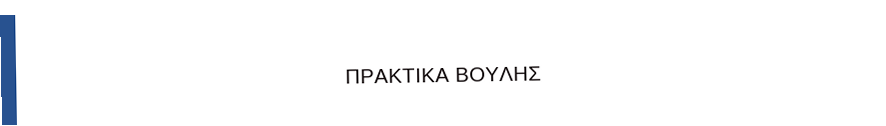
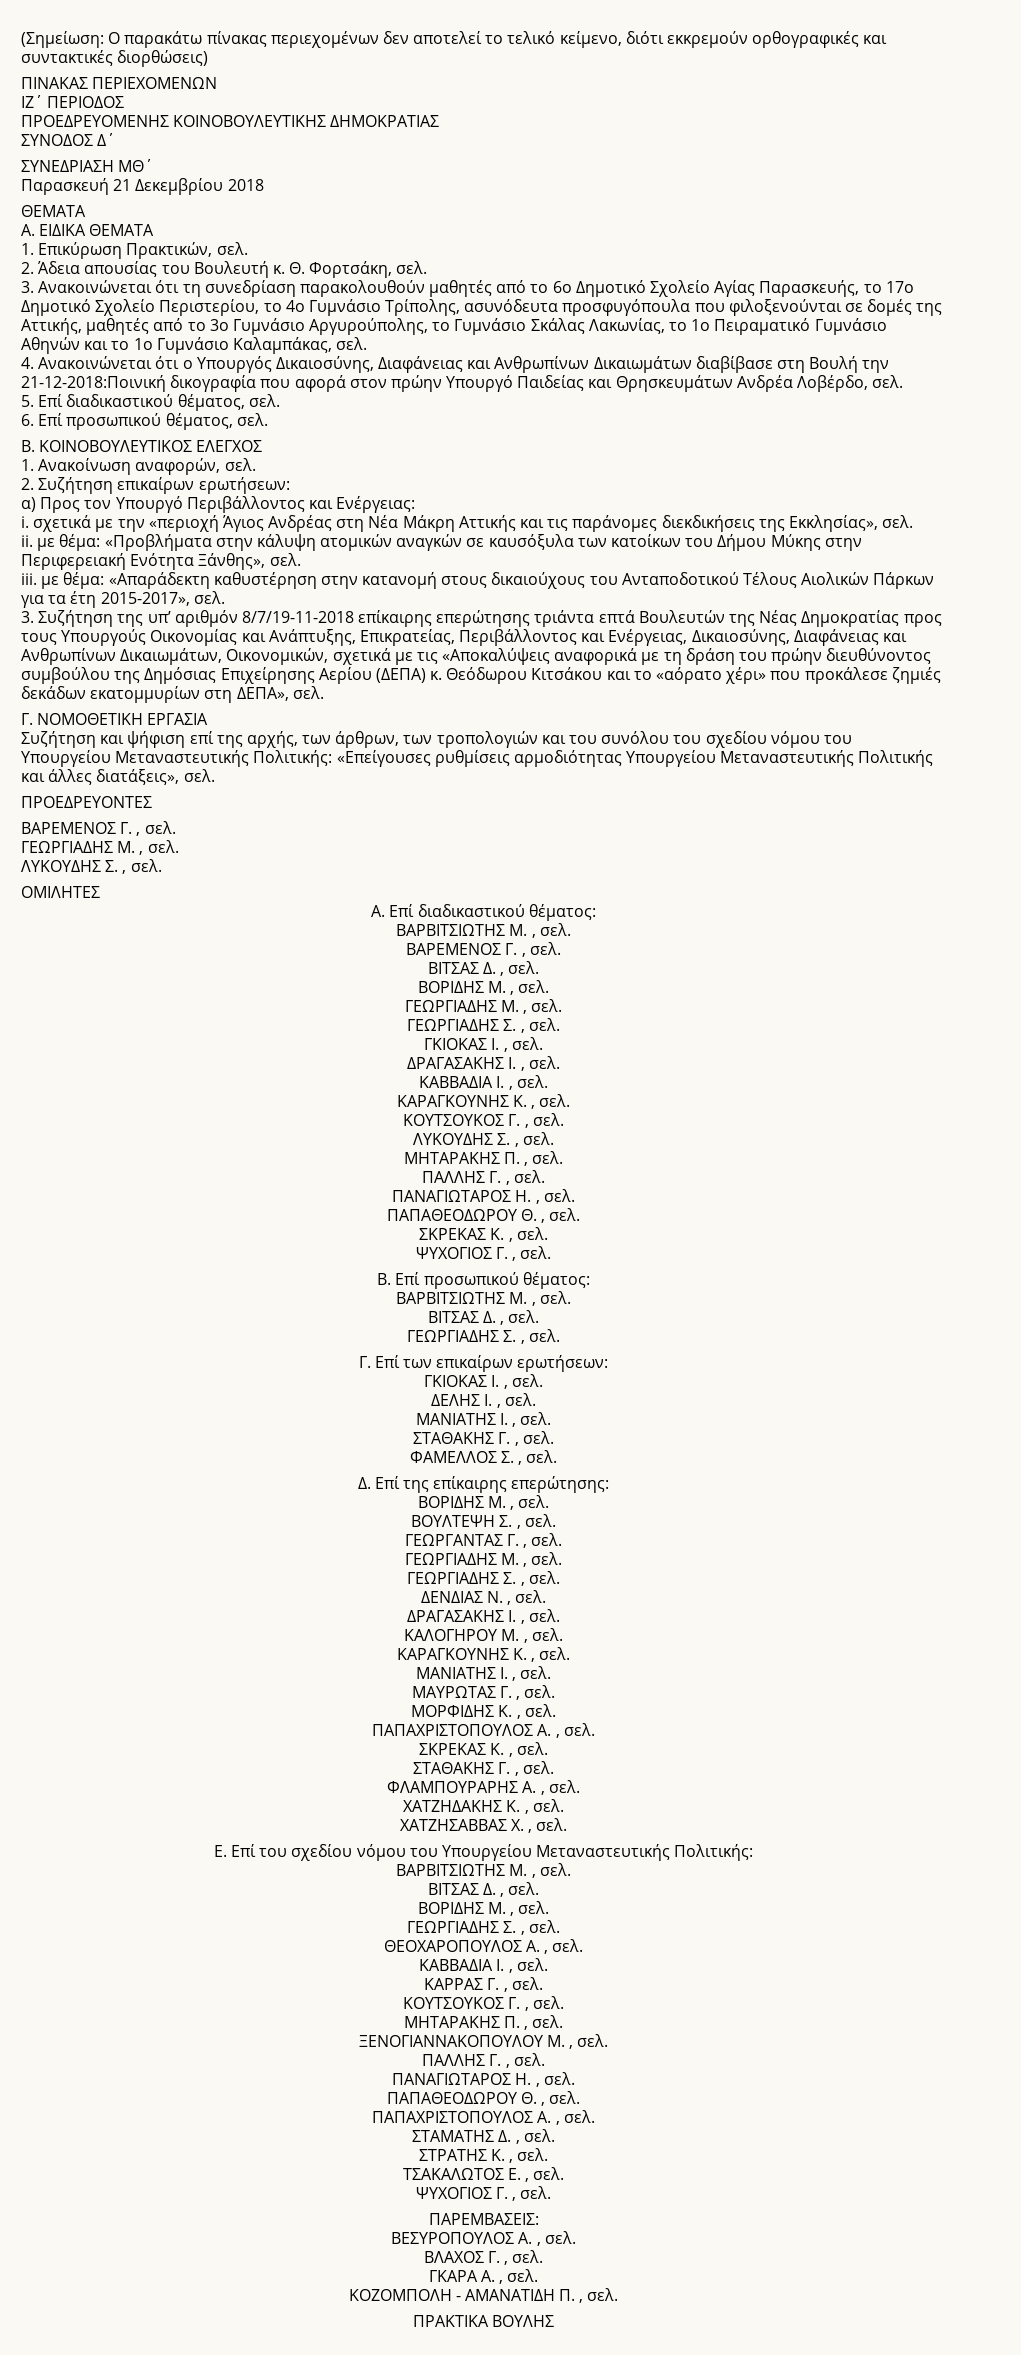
+ (Σημείωση: Ο παρακάτω πίνακας περιεχομένων δεν αποτελεί το τελικό κείμενο, διότι εκκρεμούν ορθογραφικές και συντακτικές διορθώσεις)
+ ΠΙΝΑΚΑΣ ΠΕΡΙΕΧΟΜΕΝΩΝ
+ ΙΖ΄ ΠΕΡΙΟΔΟΣ
+ ΠΡΟΕΔΡΕΥΟΜΕΝΗΣ ΚΟΙΝΟΒΟΥΛΕΥΤΙΚΗΣ ΔΗΜΟΚΡΑΤΙΑΣ
+ ΣΥΝΟΔΟΣ Δ΄
+ ΣΥΝΕΔΡΙΑΣΗ ΜΘ΄
+ Παρασκευή 21 Δεκεμβρίου 2018
+ ΘΕΜΑΤΑ
+ Α. ΕΙΔΙΚΑ ΘΕΜΑΤΑ
+ 1. Επικύρωση Πρακτικών, σελ.
+ 2. Άδεια απουσίας του Βουλευτή κ. Θ. Φορτσάκη, σελ.
+ 3. Ανακοινώνεται ότι τη συνεδρίαση παρακολουθούν μαθητές από το 6ο Δημοτικό Σχολείο Αγίας Παρασκευής, το 17ο Δημοτικό Σχολείο Περιστερίου, το 4ο Γυμνάσιο Τρίπολης, ασυνόδευτα προσφυγόπουλα που φιλοξενούνται σε δομές της Αττικής, μαθητές από το 3ο Γυμνάσιο Αργυρούπολης, το Γυμνάσιο Σκάλας Λακωνίας, το 1ο Πειραματικό Γυμνάσιο Αθηνών και το 1ο Γυμνάσιο Καλαμπάκας, σελ.
+ 4. Ανακοινώνεται ότι ο Υπουργός Δικαιοσύνης, Διαφάνειας και Ανθρωπίνων Δικαιωμάτων διαβίβασε στη Βουλή την 21-12-2018:Ποινική δικογραφία που αφορά στον πρώην Υπουργό Παιδείας και Θρησκευμάτων Ανδρέα Λοβέρδο, σελ.
+ 5. Επί διαδικαστικού θέματος, σελ.
+ 6. Επί προσωπικού θέματος, σελ.
+ Β. ΚΟΙΝΟΒΟΥΛΕΥΤΙΚΟΣ ΕΛΕΓΧΟΣ
+ 1. Ανακοίνωση αναφορών, σελ.
+ 2. Συζήτηση επικαίρων ερωτήσεων:
+ α) Προς τον Υπουργό Περιβάλλοντος και Ενέργειας:
+ i. σχετικά με την «περιοχή Άγιος Ανδρέας στη Νέα Μάκρη Αττικής και τις παράνομες διεκδικήσεις της Εκκλησίας», σελ.
+ ii. με θέμα: «Προβλήματα στην κάλυψη ατομικών αναγκών σε καυσόξυλα των κατοίκων του Δήμου Μύκης στην Περιφερειακή Ενότητα Ξάνθης», σελ.
+ iii. με θέμα: «Απαράδεκτη καθυστέρηση στην κατανομή στους δικαιούχους του Ανταποδοτικού Τέλους Αιολικών Πάρκων για τα έτη 2015-2017», σελ.
+ 3. Συζήτηση της υπ’ αριθμόν 8/7/19-11-2018 επίκαιρης επερώτησης τριάντα επτά Βουλευτών της Νέας Δημοκρατίας προς τους Υπουργούς Οικονομίας και Ανάπτυξης, Επικρατείας, Περιβάλλοντος και Ενέργειας, Δικαιοσύνης, Διαφάνειας και Ανθρωπίνων Δικαιωμάτων, Οικονομικών, σχετικά με τις «Αποκαλύψεις αναφορικά με τη δράση του πρώην διευθύνοντος συμβούλου της Δημόσιας Επιχείρησης Αερίου (ΔΕΠΑ) κ. Θεόδωρου Κιτσάκου και το «αόρατο χέρι» που προκάλεσε ζημιές δεκάδων εκατομμυρίων στη ΔΕΠΑ», σελ.
+ Γ. ΝΟΜΟΘΕΤΙΚΗ ΕΡΓΑΣΙΑ
+ Συζήτηση και ψήφιση επί της αρχής, των άρθρων, των τροπολογιών και του συνόλου του σχεδίου νόμου του Υπουργείου Μεταναστευτικής Πολιτικής: «Επείγουσες ρυθμίσεις αρμοδιότητας Υπουργείου Μεταναστευτικής Πολιτικής και άλλες διατάξεις», σελ.
+ ΠΡΟΕΔΡΕΥΟΝΤΕΣ
+ ΒΑΡΕΜΕΝΟΣ Γ. , σελ.
+ ΓΕΩΡΓΙΑΔΗΣ Μ. , σελ.
+ ΛΥΚΟΥΔΗΣ Σ. , σελ.
+ ΟΜΙΛΗΤΕΣ
+ Α. Επί διαδικαστικού θέματος:
+ ΒΑΡΒΙΤΣΙΩΤΗΣ Μ. , σελ.
+ ΒΑΡΕΜΕΝΟΣ Γ. , σελ.
+ ΒΙΤΣΑΣ Δ. , σελ.
+ ΒΟΡΙΔΗΣ Μ. , σελ.
+ ΓΕΩΡΓΙΑΔΗΣ Μ. , σελ.
+ ΓΕΩΡΓΙΑΔΗΣ Σ. , σελ.
+ ΓΚΙΟΚΑΣ Ι. , σελ.
+ ΔΡΑΓΑΣΑΚΗΣ Ι. , σελ.
+ ΚΑΒΒΑΔΙΑ Ι. , σελ.
+ ΚΑΡΑΓΚΟΥΝΗΣ Κ. , σελ.
+ ΚΟΥΤΣΟΥΚΟΣ Γ. , σελ.
+ ΛΥΚΟΥΔΗΣ Σ. , σελ.
+ ΜΗΤΑΡΑΚΗΣ Π. , σελ.
+ ΠΑΛΛΗΣ Γ. , σελ.
+ ΠΑΝΑΓΙΩΤΑΡΟΣ Η. , σελ.
+ ΠΑΠΑΘΕΟΔΩΡΟΥ Θ. , σελ.
+ ΣΚΡΕΚΑΣ Κ. , σελ.
+ ΨΥΧΟΓΙΟΣ Γ. , σελ.
+ Β. Επί προσωπικού θέματος:
+ ΒΑΡΒΙΤΣΙΩΤΗΣ Μ. , σελ.
+ ΒΙΤΣΑΣ Δ. , σελ.
+ ΓΕΩΡΓΙΑΔΗΣ Σ. , σελ.
+ Γ. Επί των επικαίρων ερωτήσεων:
+ ΓΚΙΟΚΑΣ Ι. , σελ.
+ ΔΕΛΗΣ Ι. , σελ.
+ ΜΑΝΙΑΤΗΣ Ι. , σελ.
+ ΣΤΑΘΑΚΗΣ Γ. , σελ.
+ ΦΑΜΕΛΛΟΣ Σ. , σελ.
+ Δ. Επί της επίκαιρης επερώτησης:
+ ΒΟΡΙΔΗΣ Μ. , σελ.
+ ΒΟΥΛΤΕΨΗ Σ. , σελ.
+ ΓΕΩΡΓΑΝΤΑΣ Γ. , σελ.
+ ΓΕΩΡΓΙΑΔΗΣ Μ. , σελ.
+ ΓΕΩΡΓΙΑΔΗΣ Σ. , σελ.
+ ΔΕΝΔΙΑΣ Ν. , σελ.
+ ΔΡΑΓΑΣΑΚΗΣ Ι. , σελ.
+ ΚΑΛΟΓΗΡΟΥ Μ. , σελ.
+ ΚΑΡΑΓΚΟΥΝΗΣ Κ. , σελ.
+ ΜΑΝΙΑΤΗΣ Ι. , σελ.
+ ΜΑΥΡΩΤΑΣ Γ. , σελ.
+ ΜΟΡΦΙΔΗΣ Κ. , σελ.
+ ΠΑΠΑΧΡΙΣΤΟΠΟΥΛΟΣ Α. , σελ.
+ ΣΚΡΕΚΑΣ Κ. , σελ.
+ ΣΤΑΘΑΚΗΣ Γ. , σελ.
+ ΦΛΑΜΠΟΥΡΑΡΗΣ Α. , σελ.
+ ΧΑΤΖΗΔΑΚΗΣ Κ. , σελ.
+ ΧΑΤΖΗΣΑΒΒΑΣ Χ. , σελ.
+ Ε. Επί του σχεδίου νόμου του Υπουργείου Μεταναστευτικής Πολιτικής:
+ ΒΑΡΒΙΤΣΙΩΤΗΣ Μ. , σελ.
+ ΒΙΤΣΑΣ Δ. , σελ.
+ ΒΟΡΙΔΗΣ Μ. , σελ.
+ ΓΕΩΡΓΙΑΔΗΣ Σ. , σελ.
+ ΘΕΟΧΑΡΟΠΟΥΛΟΣ Α. , σελ.
+ ΚΑΒΒΑΔΙΑ Ι. , σελ.
+ ΚΑΡΡΑΣ Γ. , σελ.
+ ΚΟΥΤΣΟΥΚΟΣ Γ. , σελ.
+ ΜΗΤΑΡΑΚΗΣ Π. , σελ.
+ ΞΕΝΟΓΙΑΝΝΑΚΟΠΟΥΛΟΥ Μ. , σελ.
+ ΠΑΛΛΗΣ Γ. , σελ.
+ ΠΑΝΑΓΙΩΤΑΡΟΣ Η. , σελ.
+ ΠΑΠΑΘΕΟΔΩΡΟΥ Θ. , σελ.
+ ΠΑΠΑΧΡΙΣΤΟΠΟΥΛΟΣ Α. , σελ.
+ ΣΤΑΜΑΤΗΣ Δ. , σελ.
+ ΣΤΡΑΤΗΣ Κ. , σελ.
+ ΤΣΑΚΑΛΩΤΟΣ Ε. , σελ.
+ ΨΥΧΟΓΙΟΣ Γ. , σελ.
+ ΠΑΡΕΜΒΑΣΕΙΣ:
+ ΒΕΣΥΡΟΠΟΥΛΟΣ Α. , σελ.
+ ΒΛΑΧΟΣ Γ. , σελ.
+ ΓΚΑΡΑ Α. , σελ.
+ ΚΟΖΟΜΠΟΛΗ - ΑΜΑΝΑΤΙΔΗ Π. , σελ.

